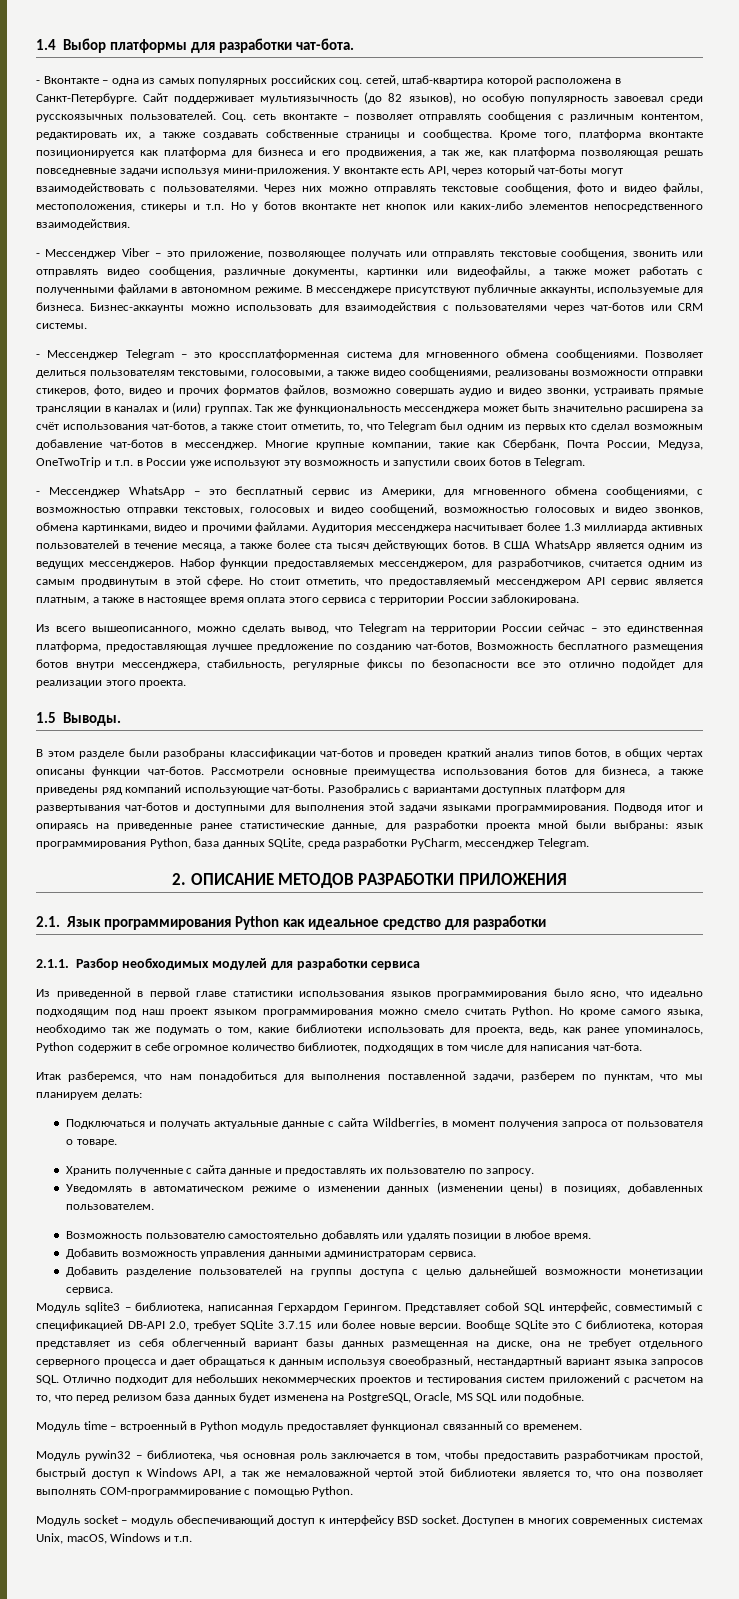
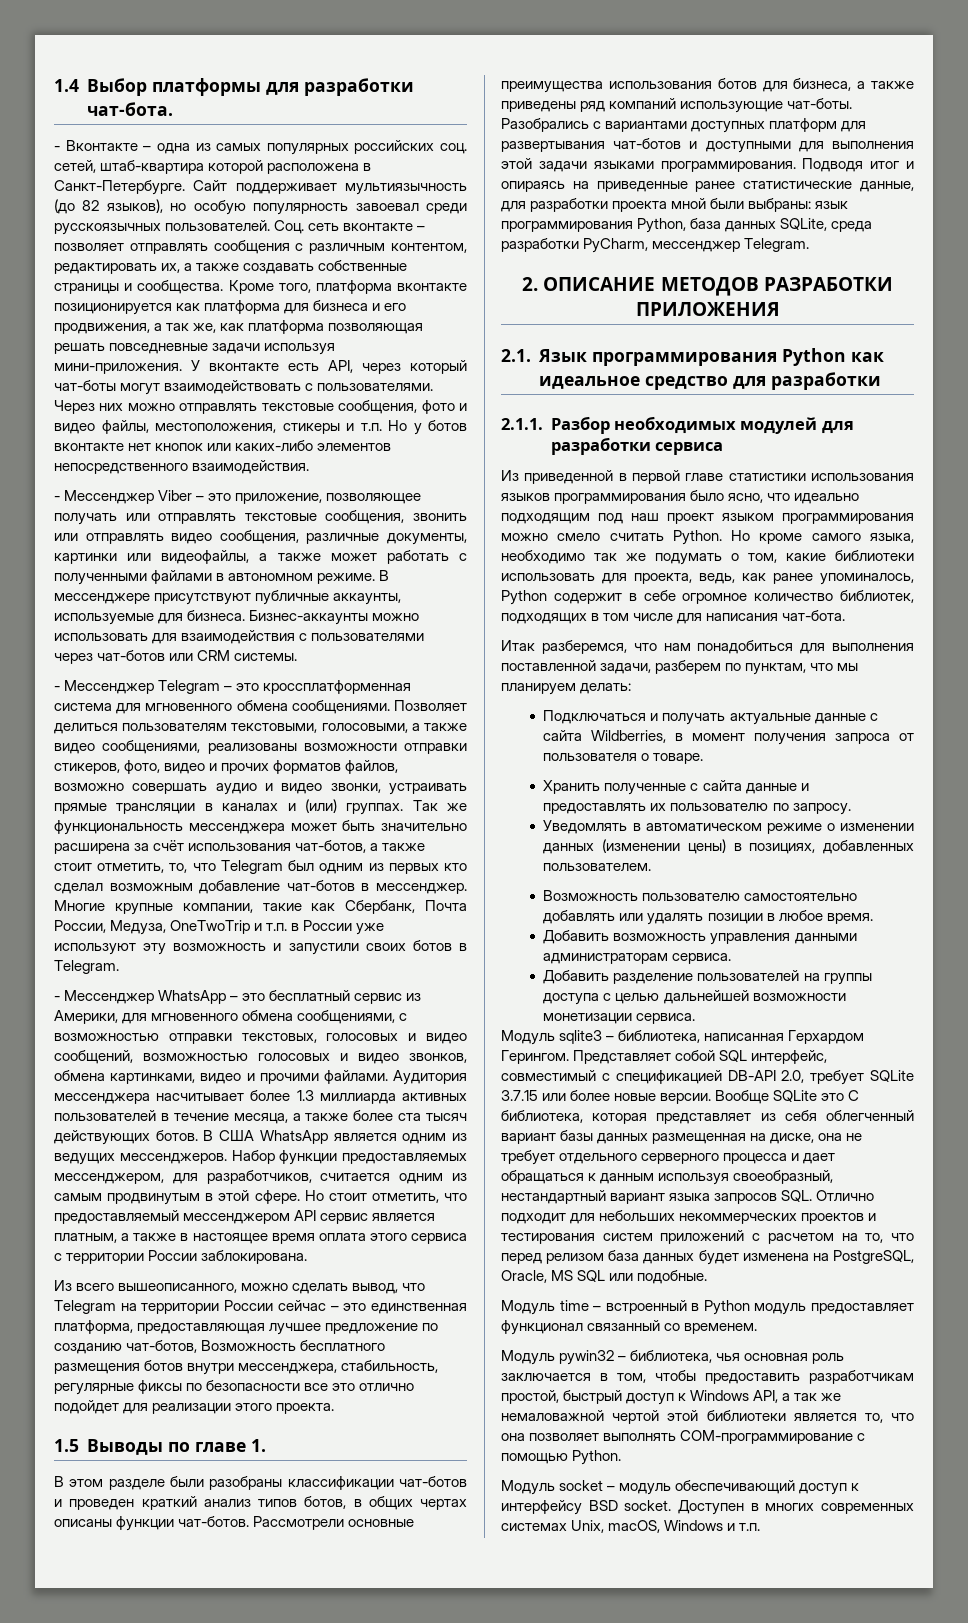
- 1.5 Выводы.
+ 1.5 Выводы по главе 1.

